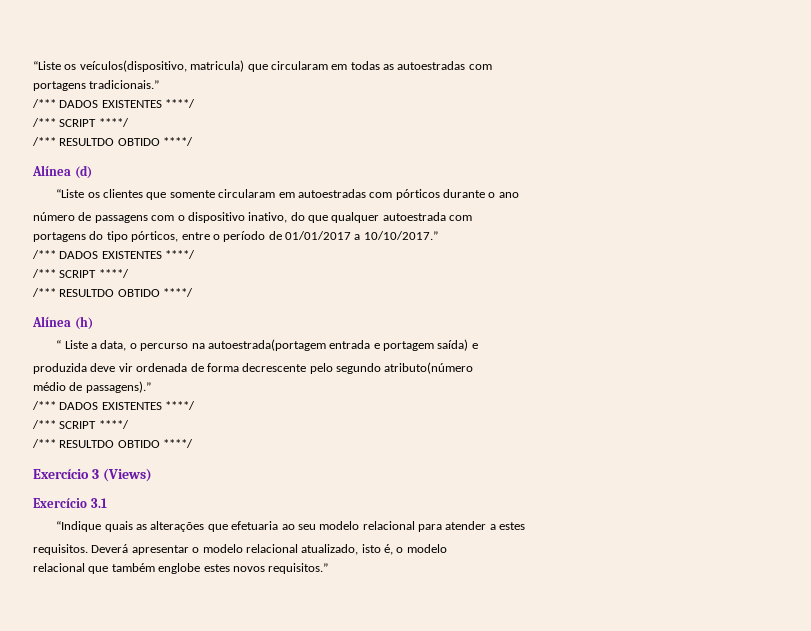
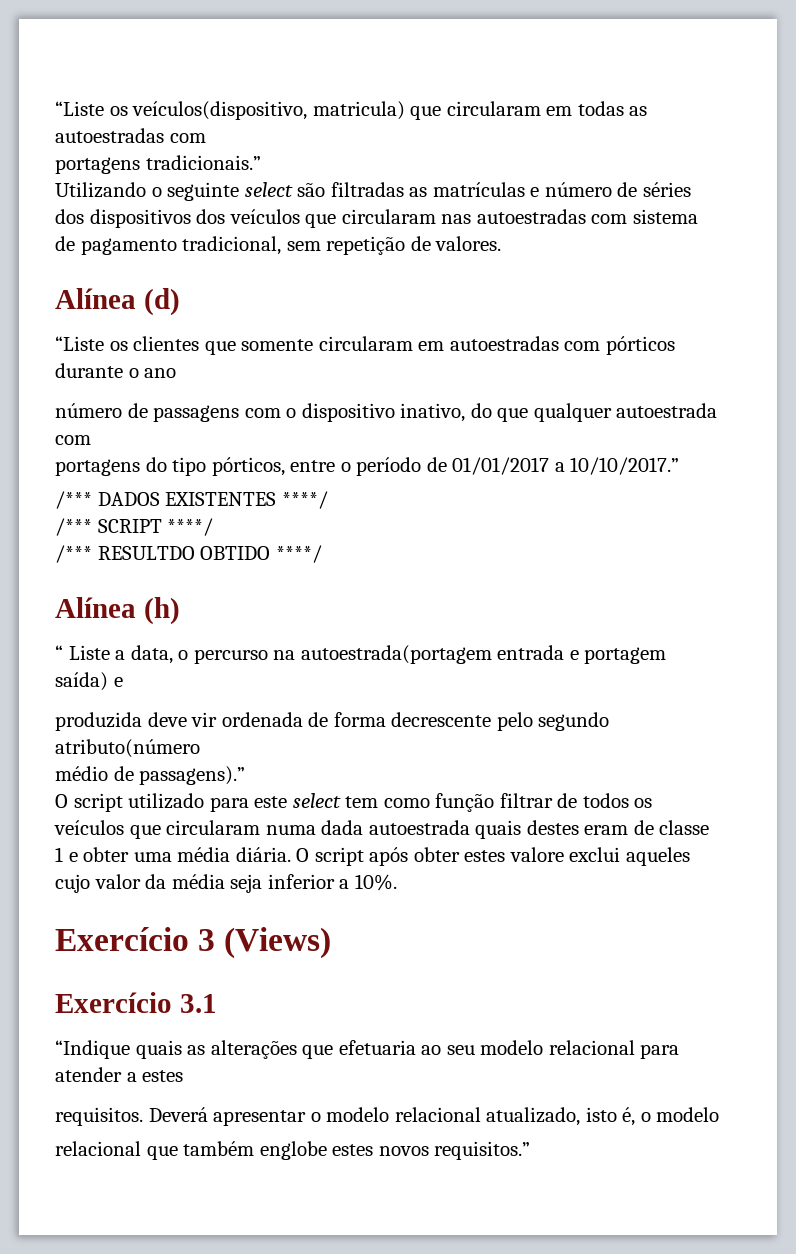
  portagens tradicionais.”
- /*** DADOS EXISTENTES ****/
- /*** SCRIPT ****/
- /*** RESULTDO OBTIDO ****/
+ Utilizando o seguinte select são filtradas as matrículas e número de séries dos dispositivos dos veículos que circularam nas autoestradas com sistema de pagamento tradicional, sem repetição de valores.
  médio de passagens).”
- /*** DADOS EXISTENTES ****/
- /*** SCRIPT ****/
- /*** RESULTDO OBTIDO ****/
+ O script utilizado para este select tem como função filtrar de todos os veículos que circularam numa dada autoestrada quais destes eram de classe 1 e obter uma média diária. O script após obter estes valore exclui aqueles cujo valor da média seja inferior a 10%.

